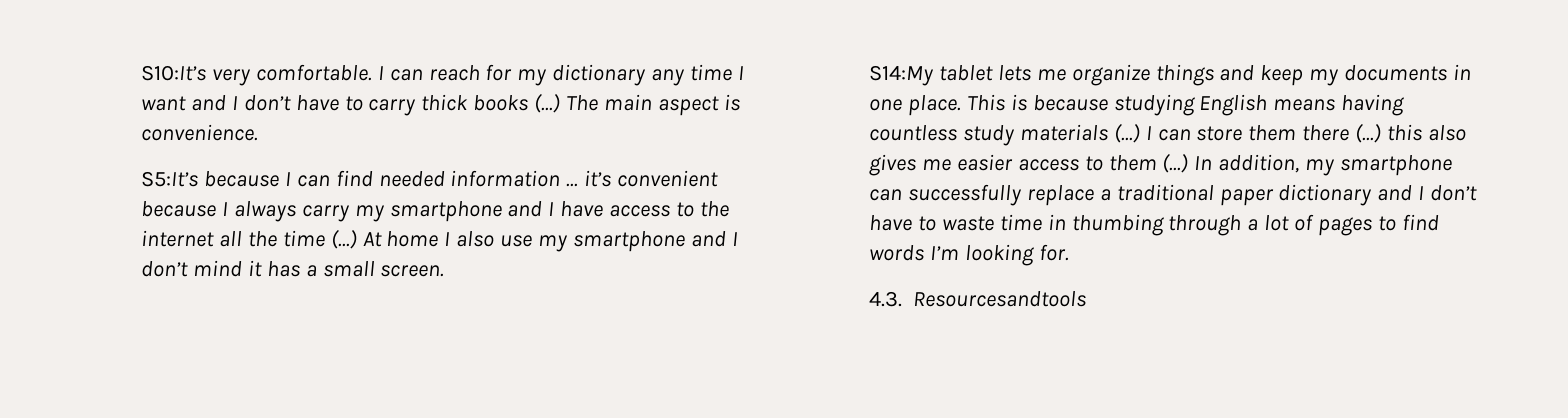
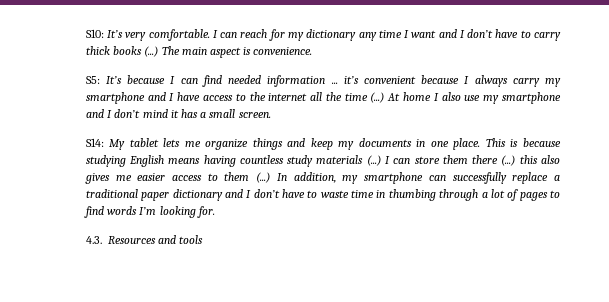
- S10:It’s very comfortable.
+ S10: It’s very comfortable.
- S5:It’s because I can find needed information ... it’s convenient because I always carry my smartphone and I have access to the internet all the time (...)
+ S5: It’s because I can find needed information ... it’s convenient because I always carry my smartphone and I have access to the internet all the time (...)
- S14:My tablet lets me organize things and keep my documents in one place.
+ S14: My tablet lets me organize things and keep my documents in one place.
- 4.3. Resourcesandtools
+ 4.3. Resources and tools

